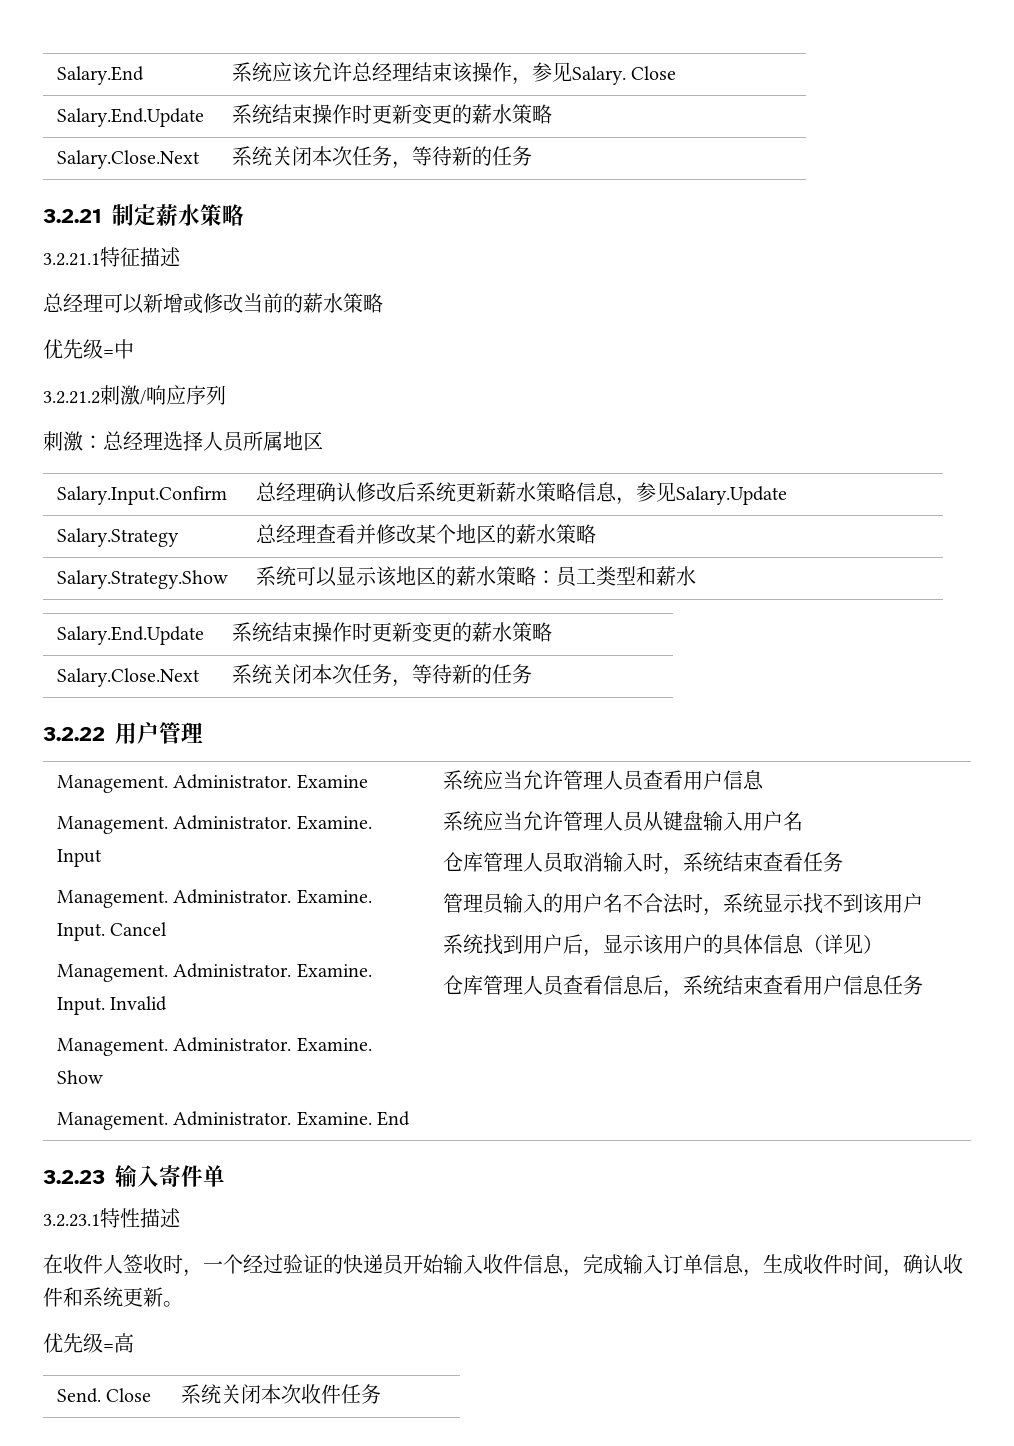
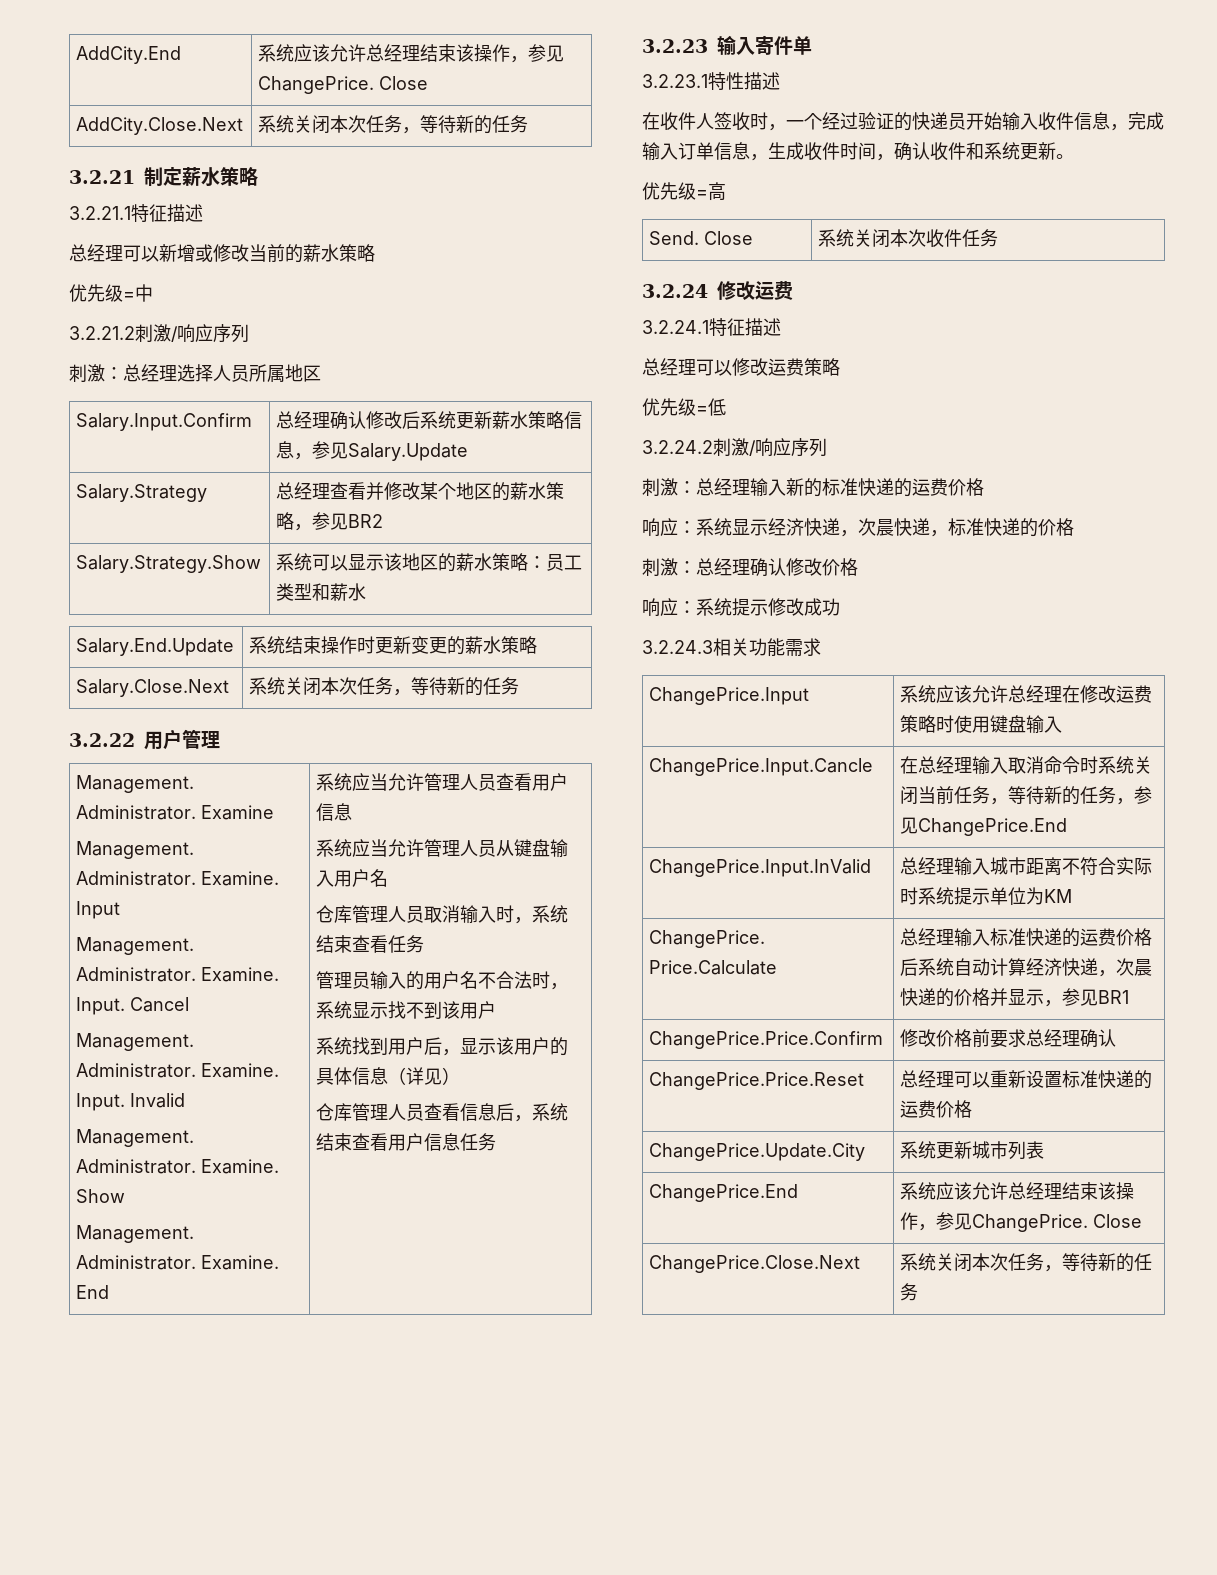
- Salary.End | 系统应该允许总经理结束该操作，参见Salary. Close
- Salary.End.Update | 系统结束操作时更新变更的薪水策略
- Salary.Close.Next | 系统关闭本次任务，等待新的任务
+ AddCity.End | 系统应该允许总经理结束该操作，参见ChangePrice. Close
+ AddCity.Close.Next | 系统关闭本次任务，等待新的任务
- Salary.Strategy | 总经理查看并修改某个地区的薪水策略
+ Salary.Strategy | 总经理查看并修改某个地区的薪水策略，参见BR2
+ 3.2.24修改运费
+ 3.2.24.1特征描述
+ 总经理可以修改运费策略
+ 优先级=低
+ 3.2.24.2刺激/响应序列
+ 刺激：总经理输入新的标准快递的运费价格
+ 响应：系统显示经济快递，次晨快递，标准快递的价格
+ 刺激：总经理确认修改价格
+ 响应：系统提示修改成功
+ 3.2.24.3相关功能需求
+ ChangePrice.Input | 系统应该允许总经理在修改运费策略时使用键盘输入
+ ChangePrice.Input.Cancle | 在总经理输入取消命令时系统关闭当前任务，等待新的任务，参见ChangePrice.End
+ ChangePrice.Input.InValid | 总经理输入城市距离不符合实际时系统提示单位为KM
+ ChangePrice. Price.Calculate | 总经理输入标准快递的运费价格后系统自动计算经济快递，次晨快递的价格并显示，参见BR1
+ ChangePrice.Price.Confirm | 修改价格前要求总经理确认
+ ChangePrice.Price.Reset | 总经理可以重新设置标准快递的运费价格
+ ChangePrice.Update.City | 系统更新城市列表
+ ChangePrice.End | 系统应该允许总经理结束该操作，参见ChangePrice. Close
+ ChangePrice.Close.Next | 系统关闭本次任务，等待新的任务

